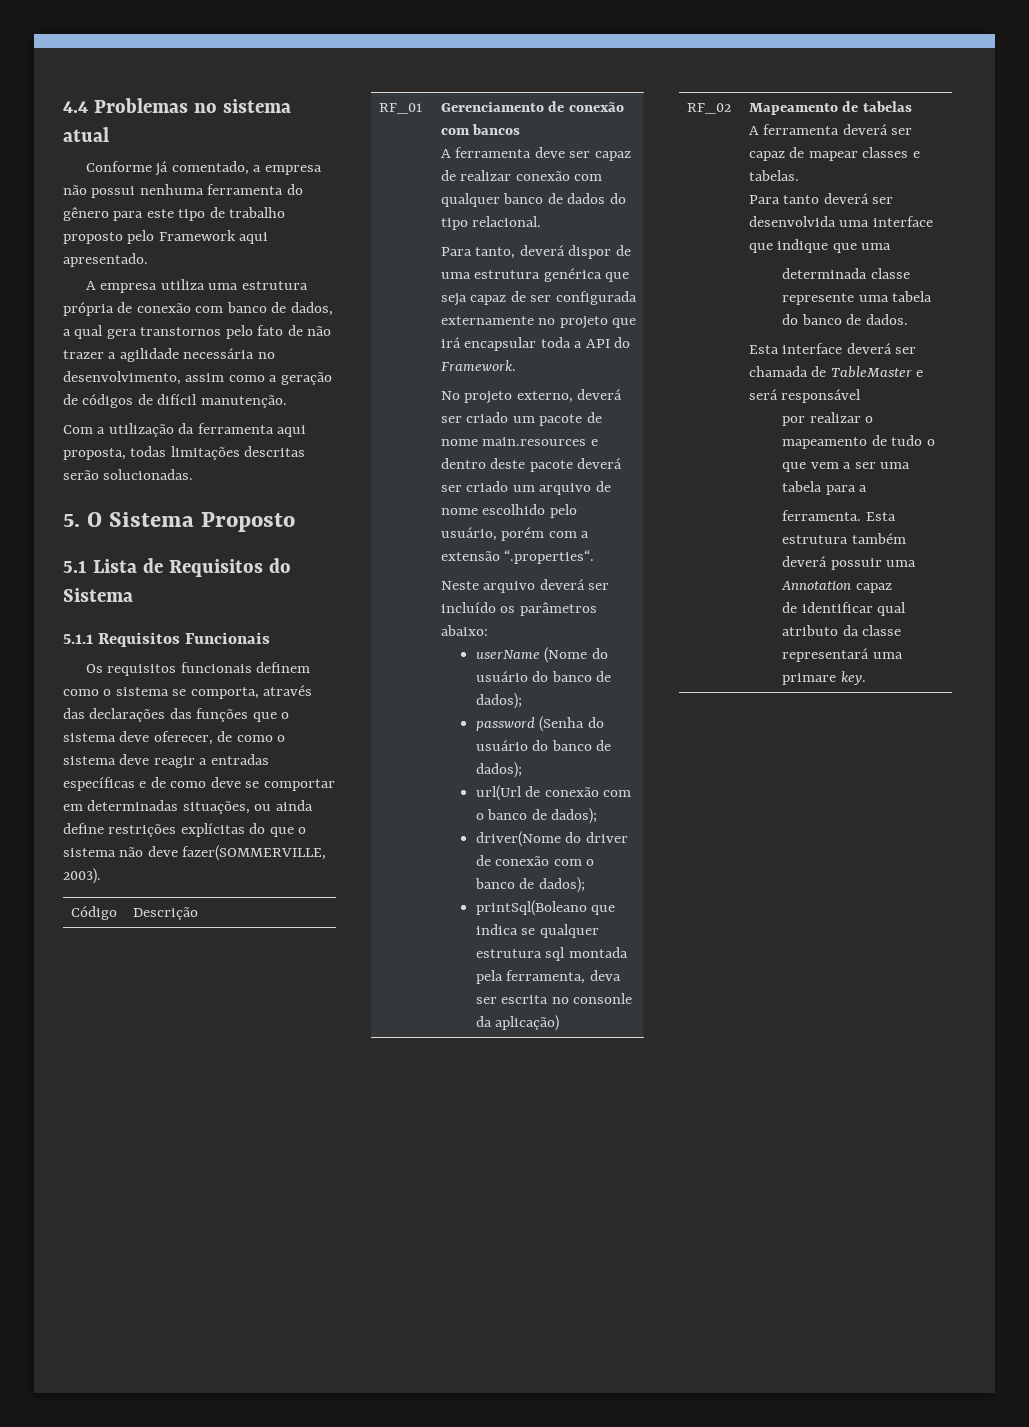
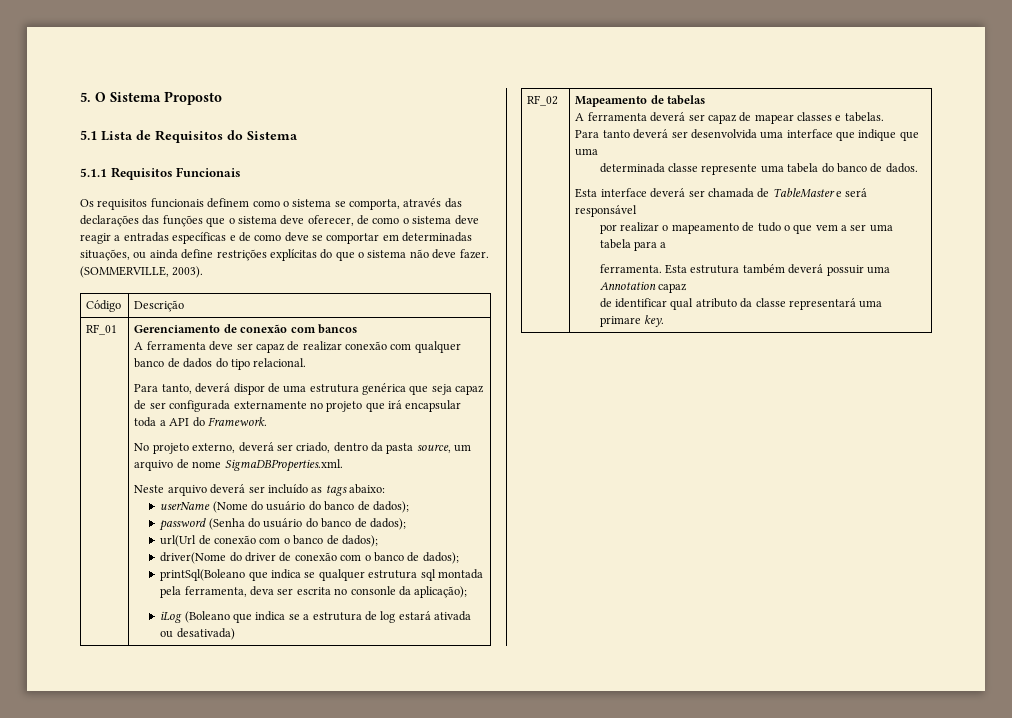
- 4.4 Problemas no sistema atual
- Conforme já comentado, a empresa não possui nenhuma ferramenta do gênero para este tipo de trabalho proposto pelo Framework aqui apresentado.
- A empresa utiliza uma estrutura própria de conexão com banco de dados, a qual gera transtornos pelo fato de não trazer a agilidade necessária no desenvolvimento, assim como a geração de códigos de difícil manutenção.
- Com a utilização da ferramenta aqui proposta, todas limitações descritas serão solucionadas.
- Os requisitos funcionais definem como o sistema se comporta, através das declarações das funções que o sistema deve oferecer, de como o sistema deve reagir a entradas específicas e de como deve se comportar em determinadas situações, ou ainda define restrições explícitas do que o sistema não deve fazer(SOMMERVILLE, 2003).
+ Os requisitos funcionais definem como o sistema se comporta, através das declarações das funções que o sistema deve oferecer, de como o sistema deve reagir a entradas específicas e de como deve se comportar em determinadas situações, ou ainda define restrições explícitas do que o sistema não deve fazer. (SOMMERVILLE, 2003).
- No projeto externo, deverá ser criado um pacote de nome main.resources e dentro deste pacote deverá ser criado um arquivo de nome escolhido pelo usuário, porém com a extensão “.properties“.
+ No projeto externo, deverá ser criado, dentro da pasta source, um arquivo de nome SigmaDBProperties.xml.
- Neste arquivo deverá ser incluído os parâmetros abaixo:
+ Neste arquivo deverá ser incluído as tags abaixo:
- printSql(Boleano que indica se qualquer estrutura sql montada pela ferramenta, deva ser escrita no consonle da aplicação)
+ printSql(Boleano que indica se qualquer estrutura sql montada pela ferramenta, deva ser escrita no consonle da aplicação);
+ iLog (Boleano que indica se a estrutura de log estará ativada ou desativada)

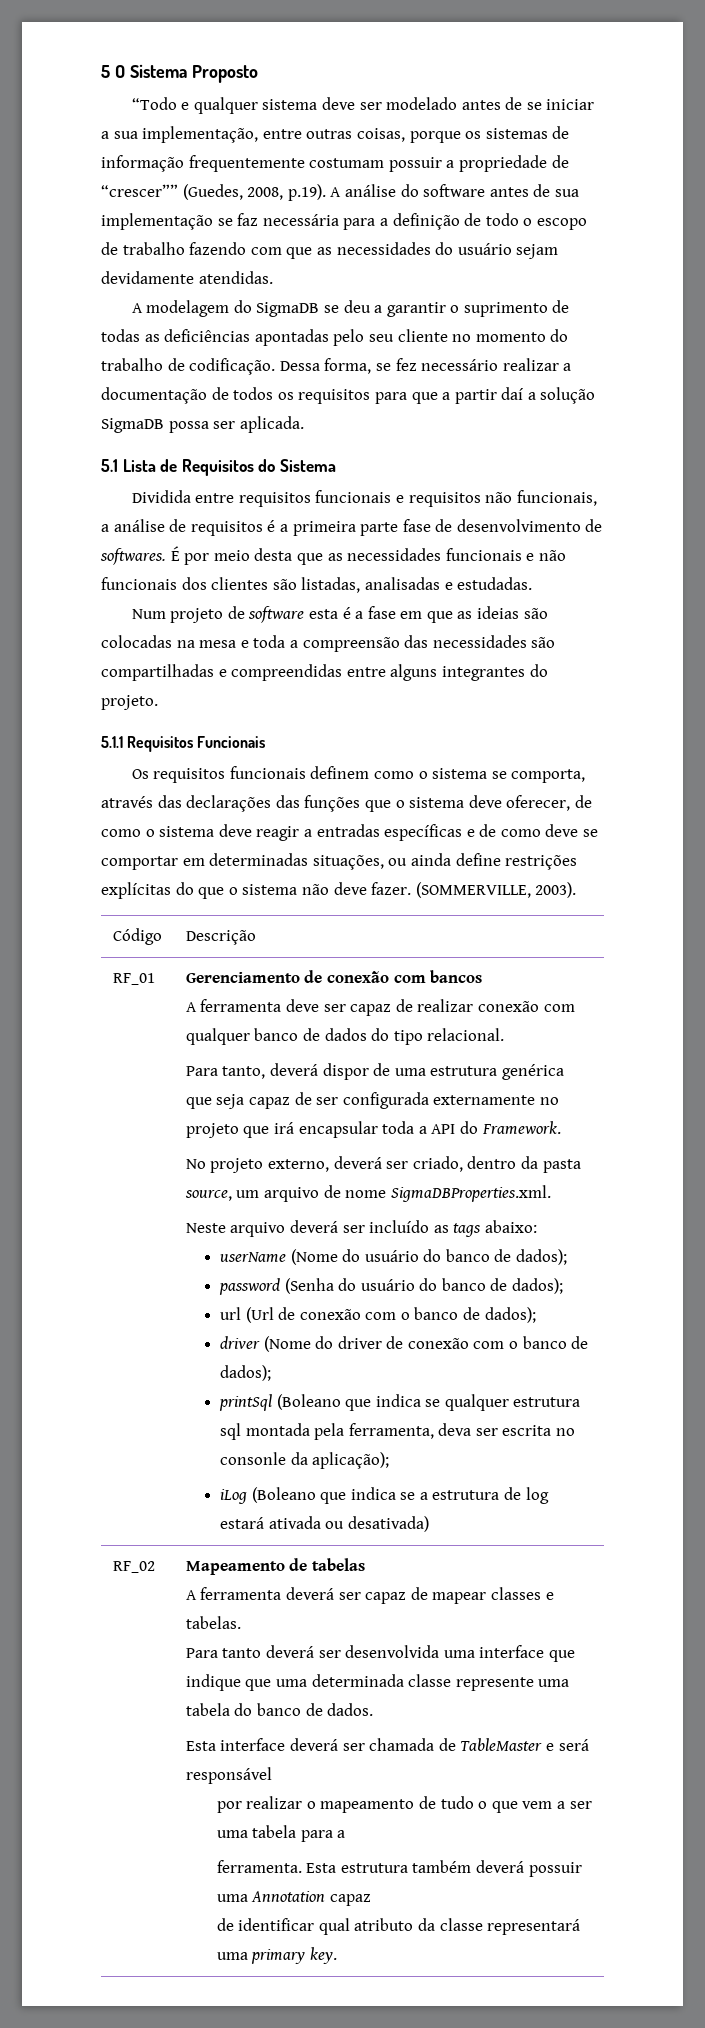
- 5. O Sistema Proposto
+ 5 O Sistema Proposto
+ “Todo e qualquer sistema deve ser modelado antes de se iniciar a sua implementação, entre outras coisas, porque os sistemas de informação frequentemente costumam possuir a propriedade de “crescer”” (Guedes, 2008, p.19). A análise do software antes de sua implementação se faz necessária para a definição de todo o escopo de trabalho fazendo com que as necessidades do usuário sejam devidamente atendidas.
+ A modelagem do SigmaDB se deu a garantir o suprimento de todas as deficiências apontadas pelo seu cliente no momento do trabalho de codificação. Dessa forma, se fez necessário realizar a documentação de todos os requisitos para que a partir daí a solução SigmaDB possa ser aplicada.
+ Dividida entre requisitos funcionais e requisitos não funcionais, a análise de requisitos é a primeira parte fase de desenvolvimento de softwares. É por meio desta que as necessidades funcionais e não funcionais dos clientes são listadas, analisadas e estudadas.
+ Num projeto de software esta é a fase em que as ideias são colocadas na mesa e toda a compreensão das necessidades são compartilhadas e compreendidas entre alguns integrantes do projeto.
- url(Url de conexão com o banco de dados);
- driver(Nome do driver de conexão com o banco de dados);
+ url (Url de conexão com o banco de dados);
+ driver (Nome do driver de conexão com o banco de dados);
- printSql(Boleano que indica se qualquer estrutura sql montada pela ferramenta, deva ser escrita no consonle da aplicação);
+ printSql (Boleano que indica se qualquer estrutura sql montada pela ferramenta, deva ser escrita no consonle da aplicação);
- Para tanto deverá ser desenvolvida uma interface que indique que uma
- determinada classe represente uma tabela do banco de dados.
+ Para tanto deverá ser desenvolvida uma interface que indique que uma determinada classe represente uma tabela do banco de dados.
- de identificar qual atributo da classe representará uma primare key.
+ de identificar qual atributo da classe representará uma primary key.

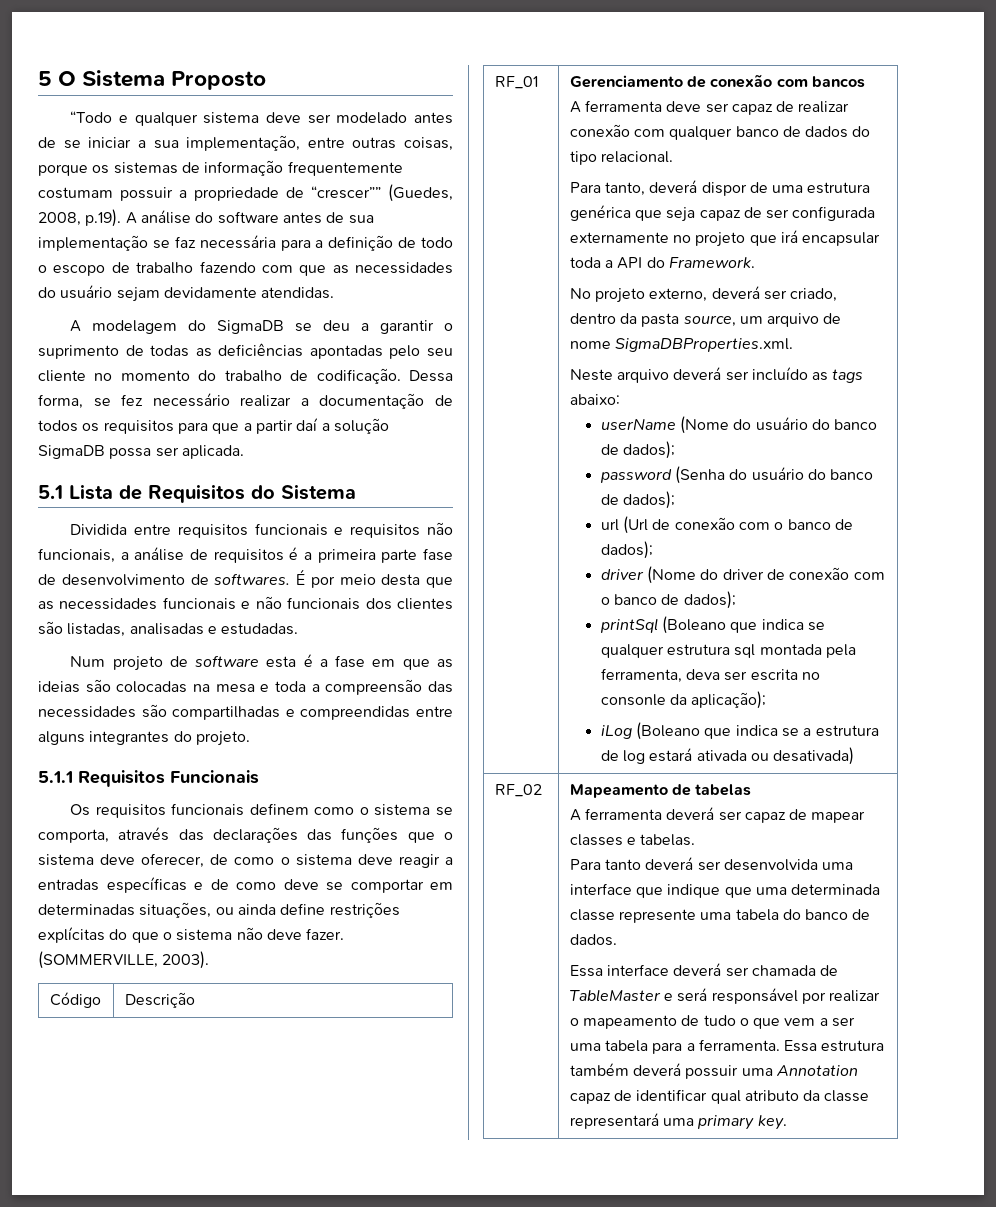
- Esta interface deverá ser chamada de TableMaster e será responsável
- por realizar o mapeamento de tudo o que vem a ser uma tabela para a
- ferramenta. Esta estrutura também deverá possuir uma Annotation capaz
- de identificar qual atributo da classe representará uma primary key.
+ Essa interface deverá ser chamada de TableMaster e será responsável por realizar o mapeamento de tudo o que vem a ser uma tabela para a ferramenta. Essa estrutura também deverá possuir uma Annotation capaz de identificar qual atributo da classe representará uma primary key.

